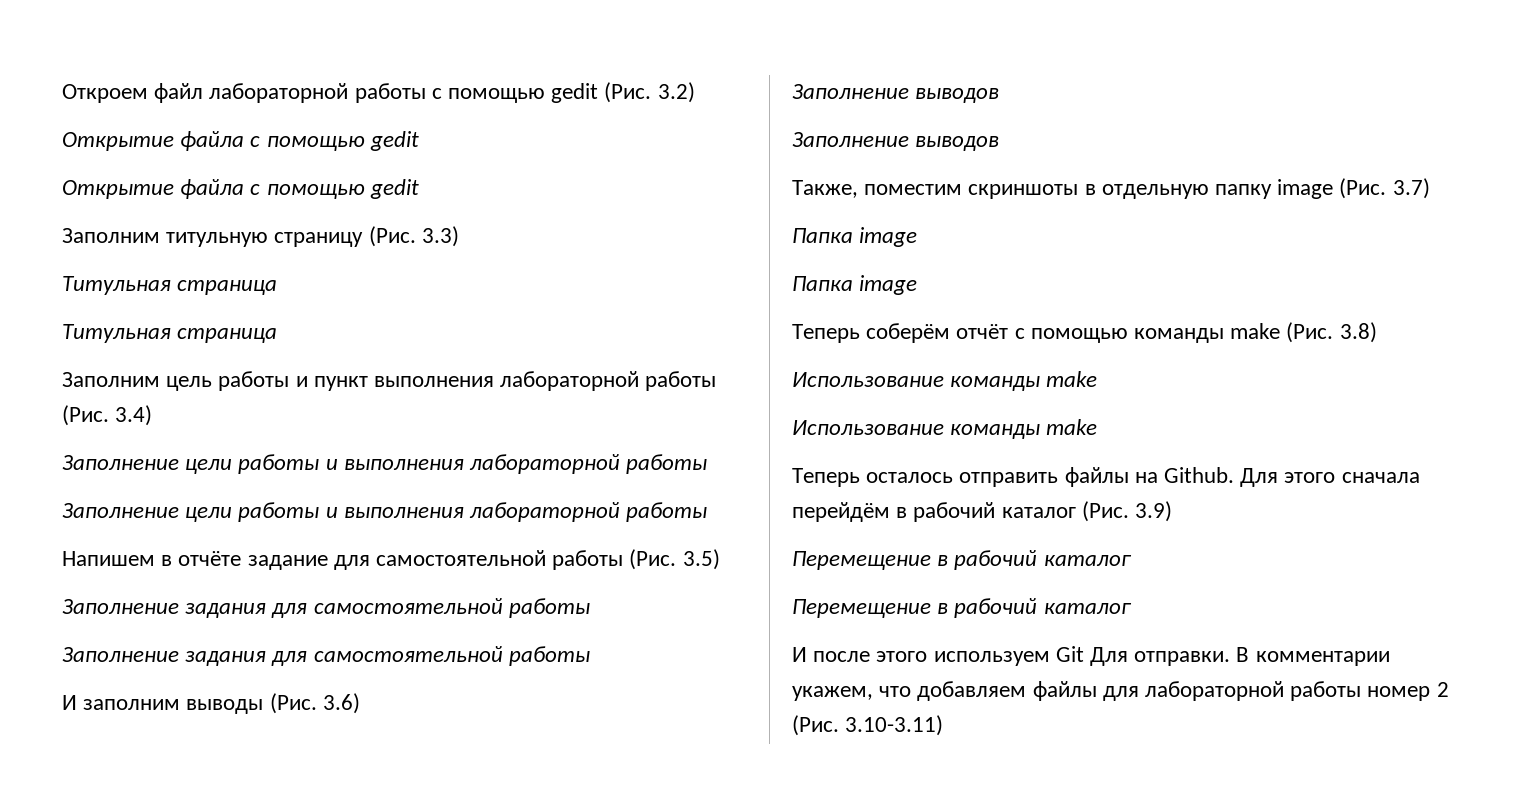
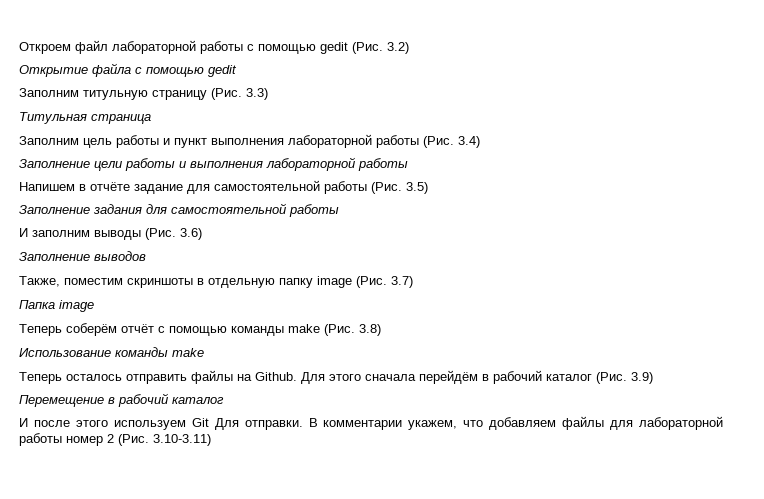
  Откроем файл лабораторной работы с помощью gedit (Рис. 3.2)
- Открытие файла с помощью gedit
  Заполним титульную страницу (Рис. 3.3)
- Титульная страница
  Заполним цель работы и пункт выполнения лабораторной работы (Рис. 3.4)
- Заполнение цели работы и выполнения лабораторной работы
  Напишем в отчёте задание для самостоятельной работы (Рис. 3.5)
- Заполнение задания для самостоятельной работы
  И заполним выводы (Рис. 3.6)
- Заполнение выводов
  Также, поместим скриншоты в отдельную папку image (Рис. 3.7)
- Папка image
  Теперь соберём отчёт с помощью команды make (Рис. 3.8)
- Использование команды make
  Для этого сначала перейдём в рабочий каталог (Рис. 3.9)
- Перемещение в рабочий каталог

